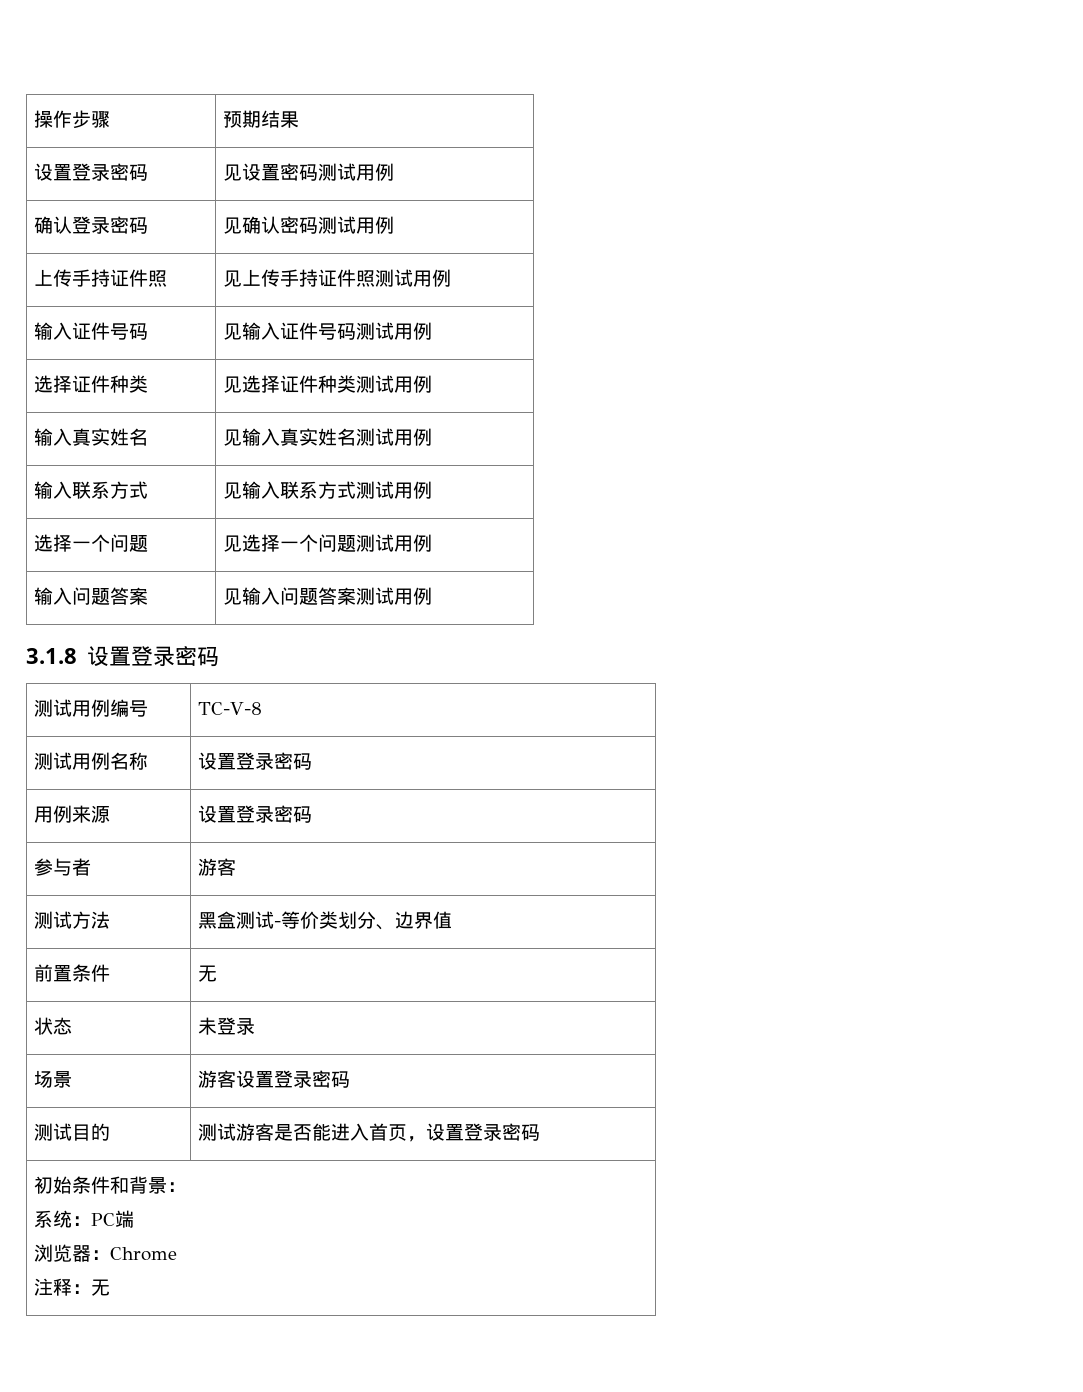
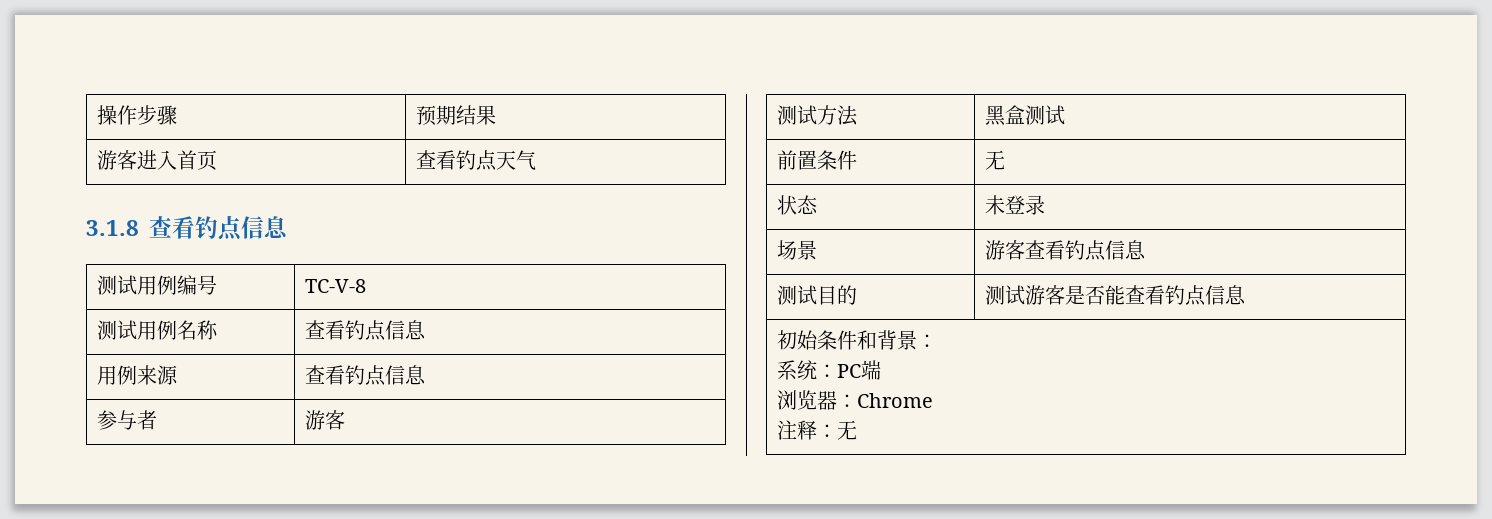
- 设置登录密码 | 见设置密码测试用例
- 确认登录密码 | 见确认密码测试用例
- 上传手持证件照 | 见上传手持证件照测试用例
- 输入证件号码 | 见输入证件号码测试用例
- 选择证件种类 | 见选择证件种类测试用例
- 输入真实姓名 | 见输入真实姓名测试用例
- 输入联系方式 | 见输入联系方式测试用例
- 选择一个问题 | 见选择一个问题测试用例
- 输入问题答案 | 见输入问题答案测试用例
- 3.1.8设置登录密码
+ 游客进入首页 | 查看钓点天气
+ 3.1.8查看钓点信息
- 测试用例名称 | 设置登录密码
+ 测试用例名称 | 查看钓点信息
- 用例来源 | 设置登录密码
+ 用例来源 | 查看钓点信息
- 测试方法 | 黑盒测试-等价类划分、边界值
+ 测试方法 | 黑盒测试
- 场景 | 游客设置登录密码
+ 场景 | 游客查看钓点信息
- 测试目的 | 测试游客是否能进入首页，设置登录密码
+ 测试目的 | 测试游客是否能查看钓点信息

